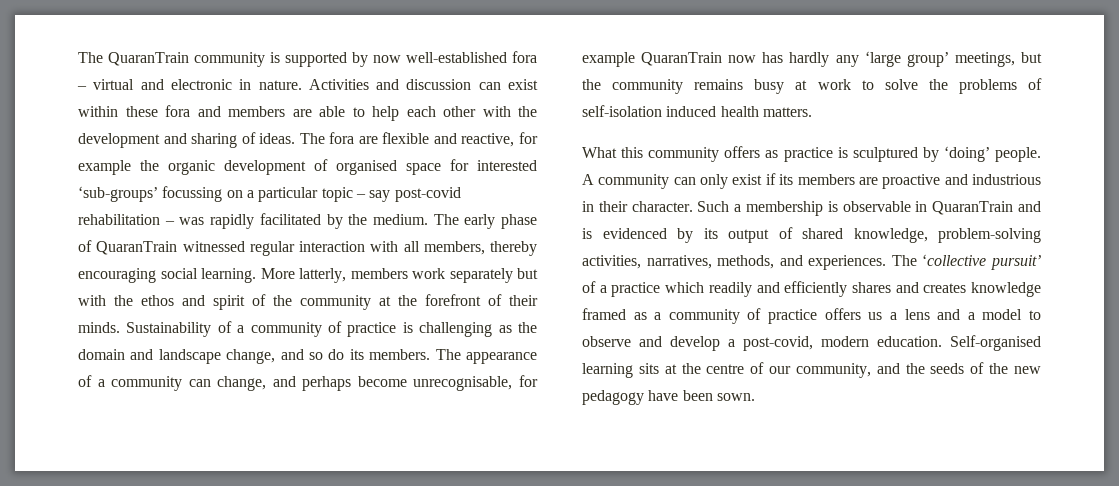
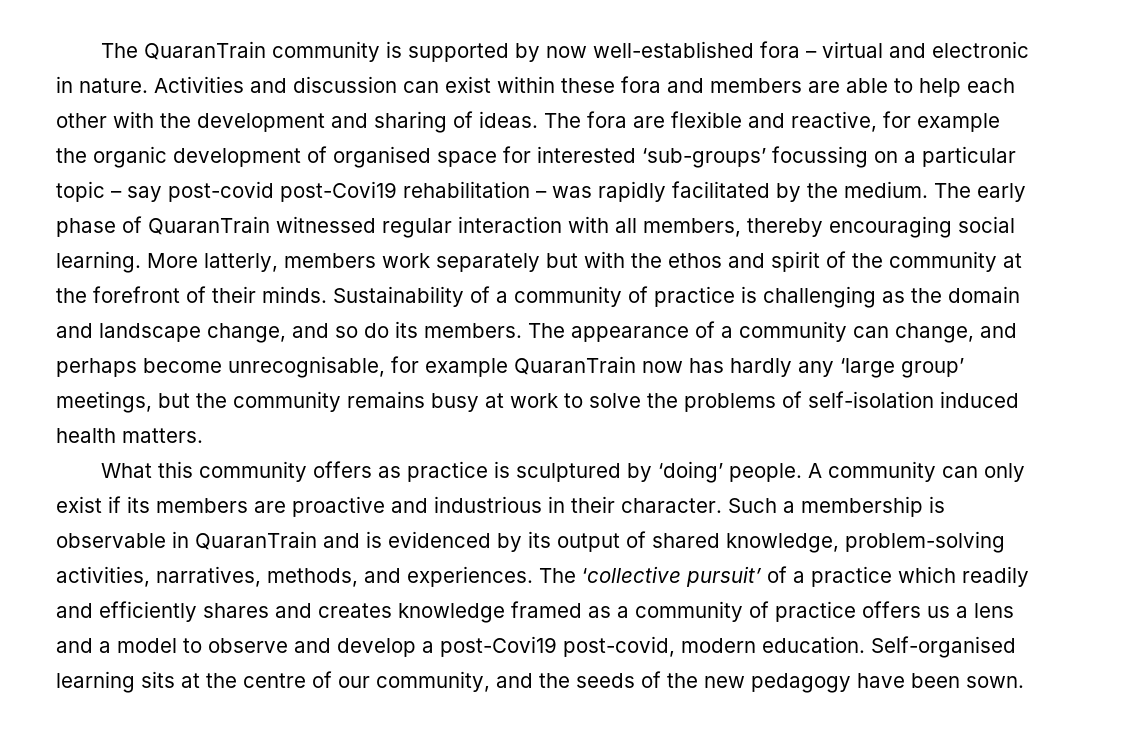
- The fora are flexible and reactive, for example the organic development of organised space for interested ‘sub-groups’ focussing on a particular topic – say post-covid rehabilitation – was rapidly facilitated by the medium.
+ The fora are flexible and reactive, for example the organic development of organised space for interested ‘sub-groups’ focussing on a particular topic – say post-covid post-Covi19 rehabilitation – was rapidly facilitated by the medium.
- The ‘collective pursuit’ of a practice which readily and efficiently shares and creates knowledge framed as a community of practice offers us a lens and a model to observe and develop a post-covid, modern education.
+ The ‘collective pursuit’ of a practice which readily and efficiently shares and creates knowledge framed as a community of practice offers us a lens and a model to observe and develop a post-Covi19 post-covid, modern education.

